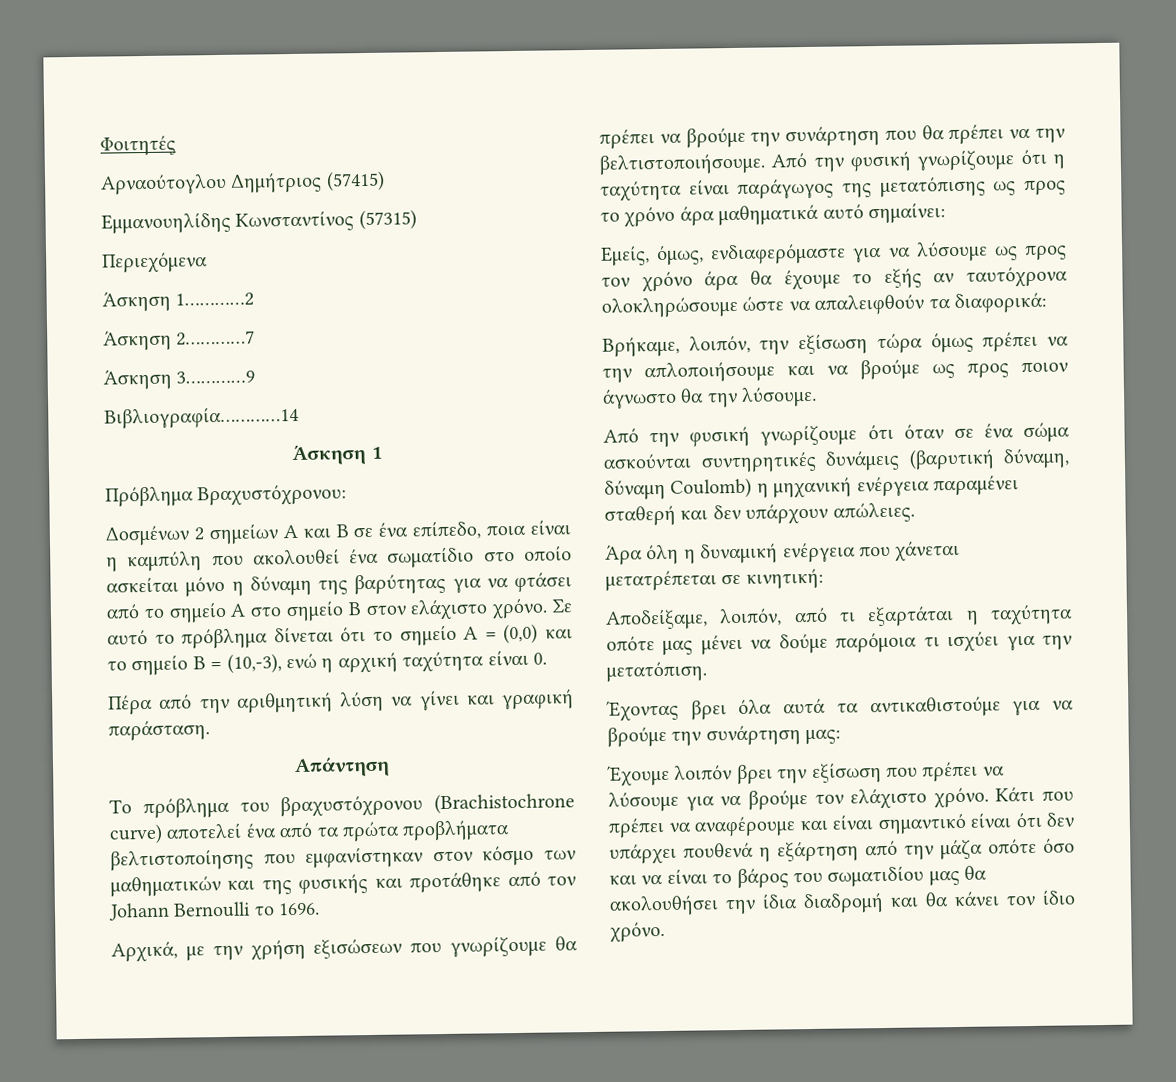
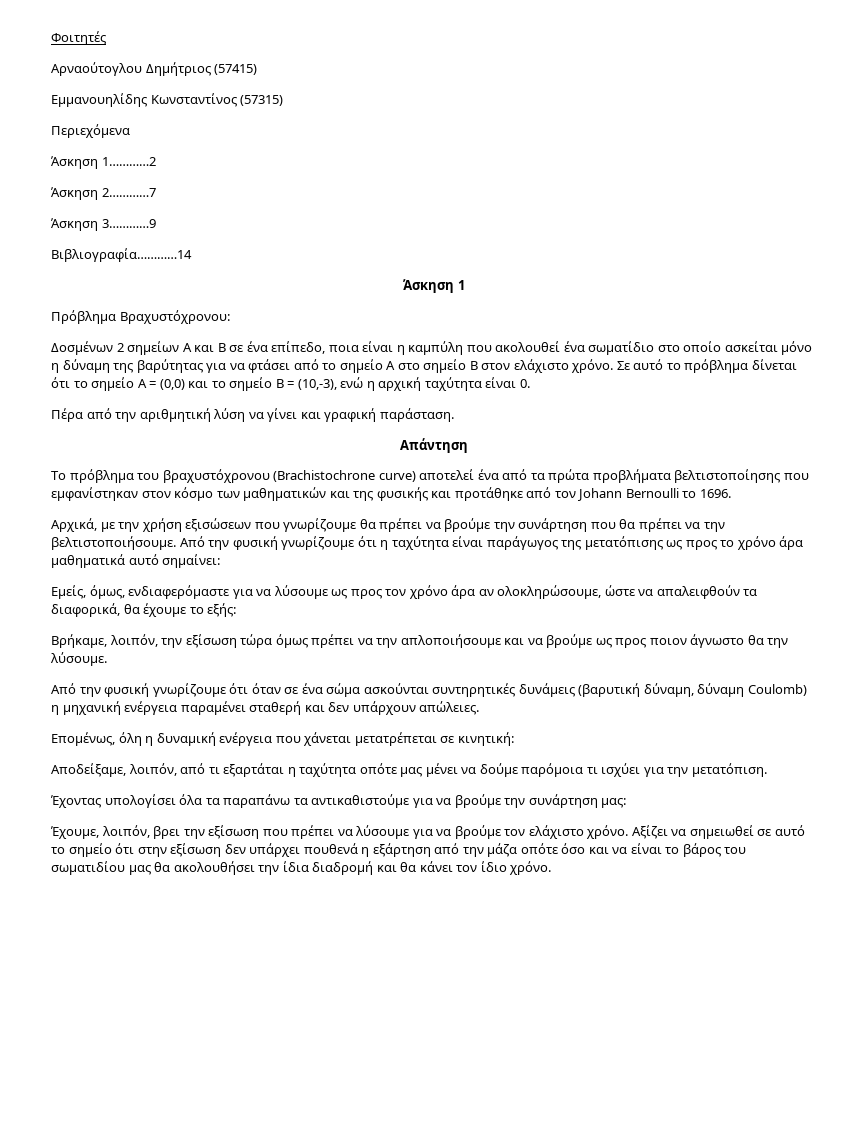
- Εμείς, όμως, ενδιαφερόμαστε για να λύσουμε ως προς τον χρόνο άρα θα έχουμε το εξής αν ταυτόχρονα ολοκληρώσουμε ώστε να απαλειφθούν τα διαφορικά:
+ Εμείς, όμως, ενδιαφερόμαστε για να λύσουμε ως προς τον χρόνο άρα αν ολοκληρώσουμε, ώστε να απαλειφθούν τα διαφορικά, θα έχουμε το εξής:
- Άρα όλη η δυναμική ενέργεια που χάνεται μετατρέπεται σε κινητική:
+ Επομένως, όλη η δυναμική ενέργεια που χάνεται μετατρέπεται σε κινητική:
- Έχοντας βρει όλα αυτά τα αντικαθιστούμε για να βρούμε την συνάρτηση μας:
+ Έχοντας υπολογίσει όλα τα παραπάνω τα αντικαθιστούμε για να βρούμε την συνάρτηση μας:
- Έχουμε λοιπόν βρει την εξίσωση που πρέπει να λύσουμε για να βρούμε τον ελάχιστο χρόνο.
+ Έχουμε, λοιπόν, βρει την εξίσωση που πρέπει να λύσουμε για να βρούμε τον ελάχιστο χρόνο.
- Κάτι που πρέπει να αναφέρουμε και είναι σημαντικό είναι ότι δεν υπάρχει πουθενά η εξάρτηση από την μάζα οπότε όσο και να είναι το βάρος του σωματιδίου μας θα ακολουθήσει την ίδια διαδρομή και θα κάνει τον ίδιο χρόνο.
+ Αξίζει να σημειωθεί σε αυτό το σημείο ότι στην εξίσωση δεν υπάρχει πουθενά η εξάρτηση από την μάζα οπότε όσο και να είναι το βάρος του σωματιδίου μας θα ακολουθήσει την ίδια διαδρομή και θα κάνει τον ίδιο χρόνο.

